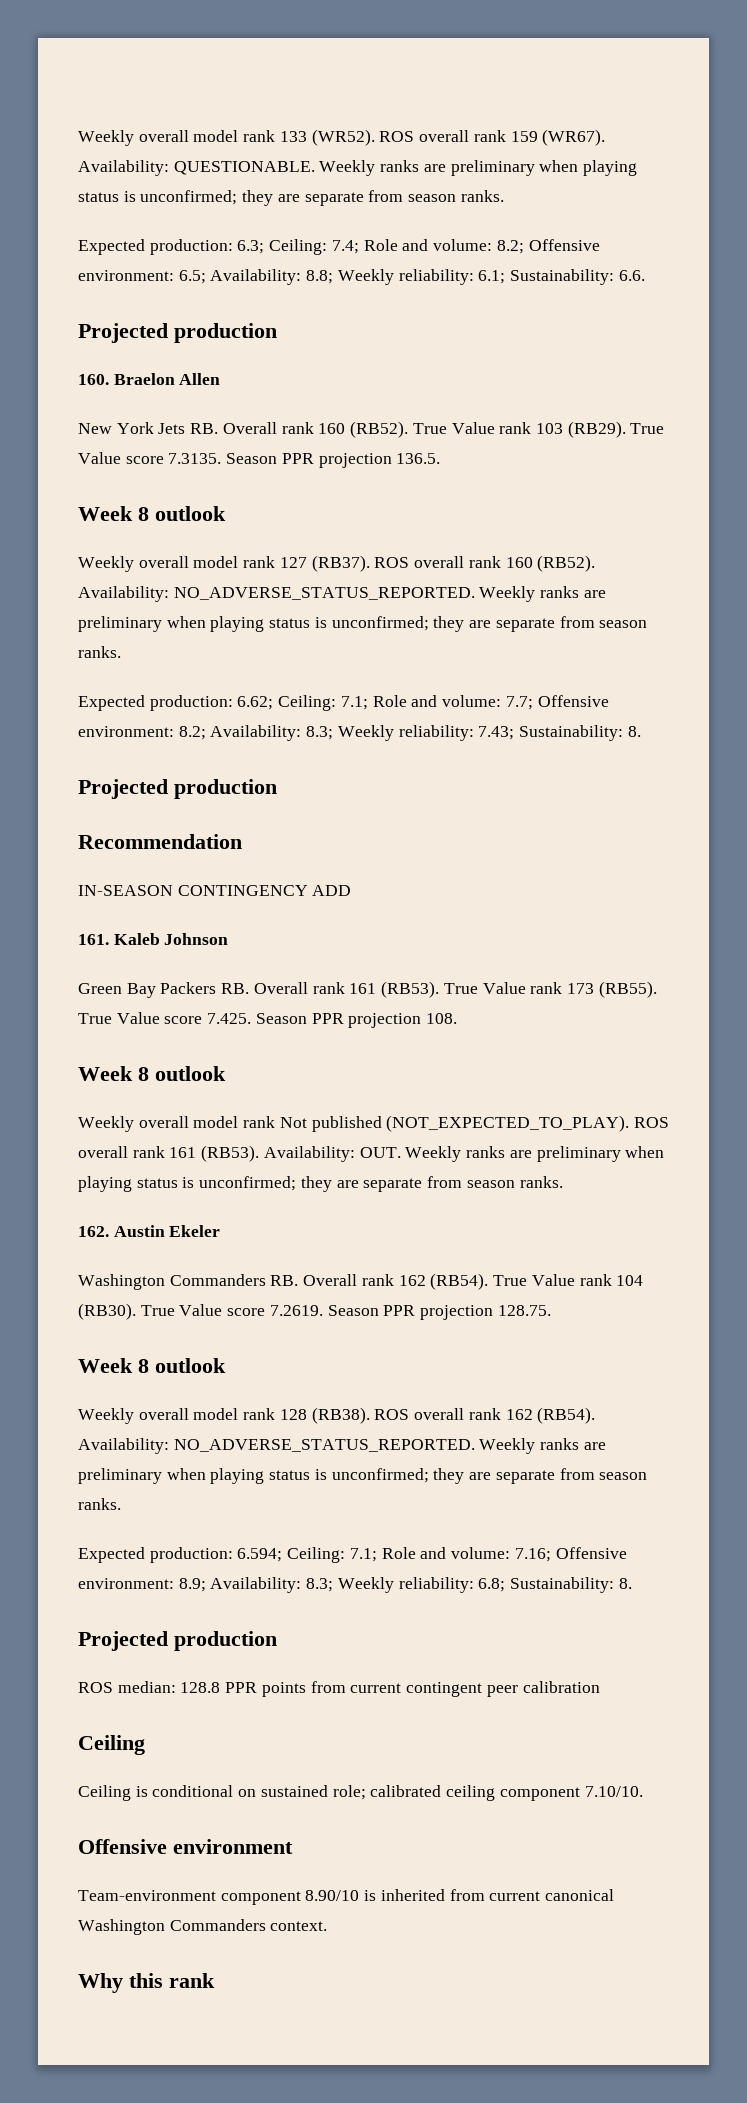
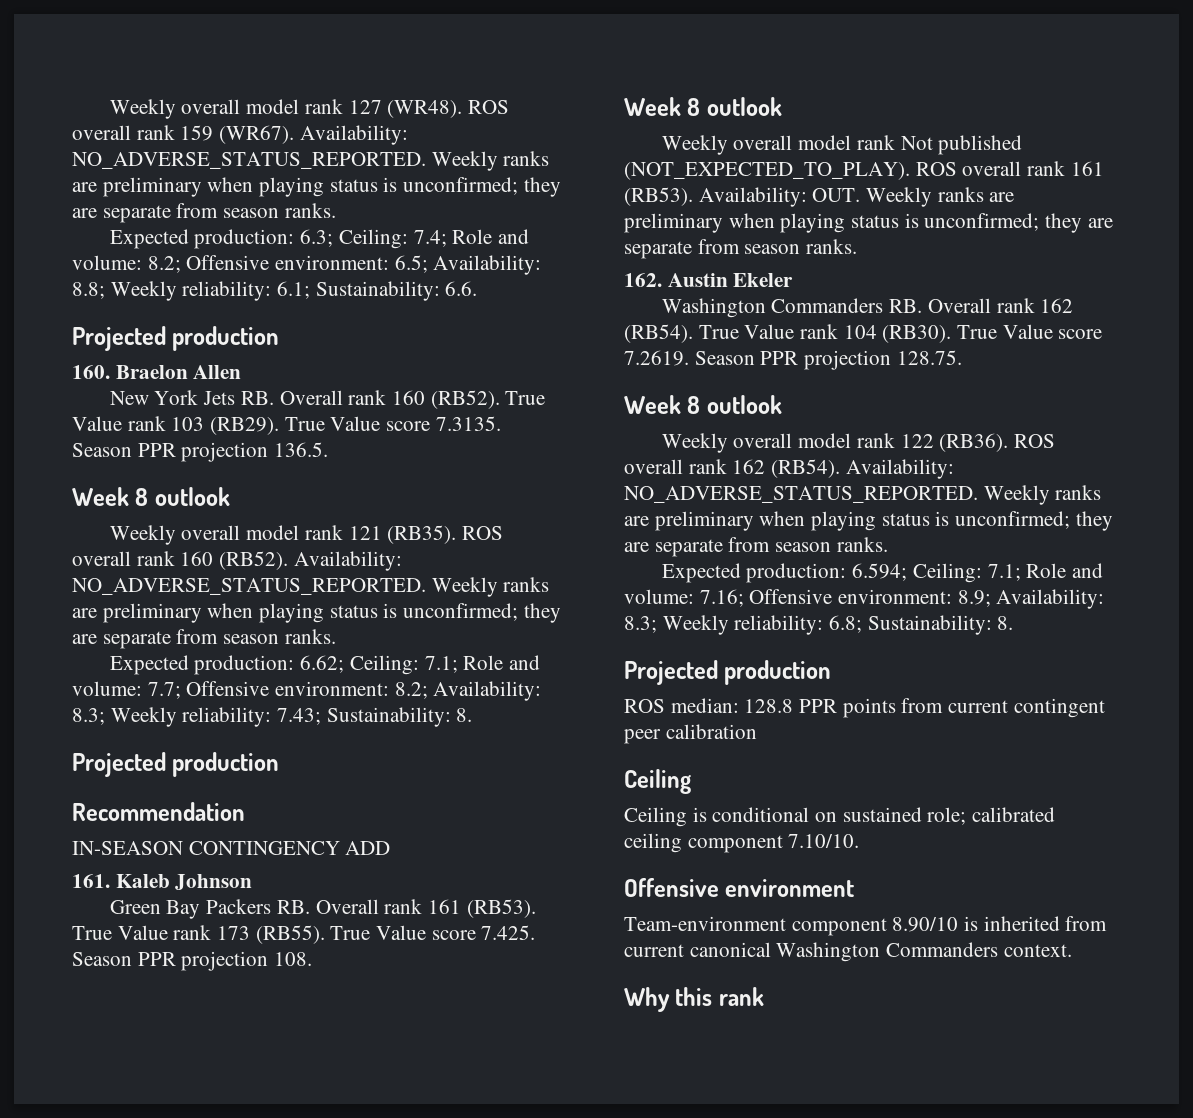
- Weekly overall model rank 133 (WR52).
+ Weekly overall model rank 127 (WR48).
- ROS overall rank 159 (WR67). Availability: QUESTIONABLE.
+ ROS overall rank 159 (WR67). Availability: NO_ADVERSE_STATUS_REPORTED.
- Weekly overall model rank 127 (RB37).
+ Weekly overall model rank 121 (RB35).
- Weekly overall model rank 128 (RB38).
+ Weekly overall model rank 122 (RB36).

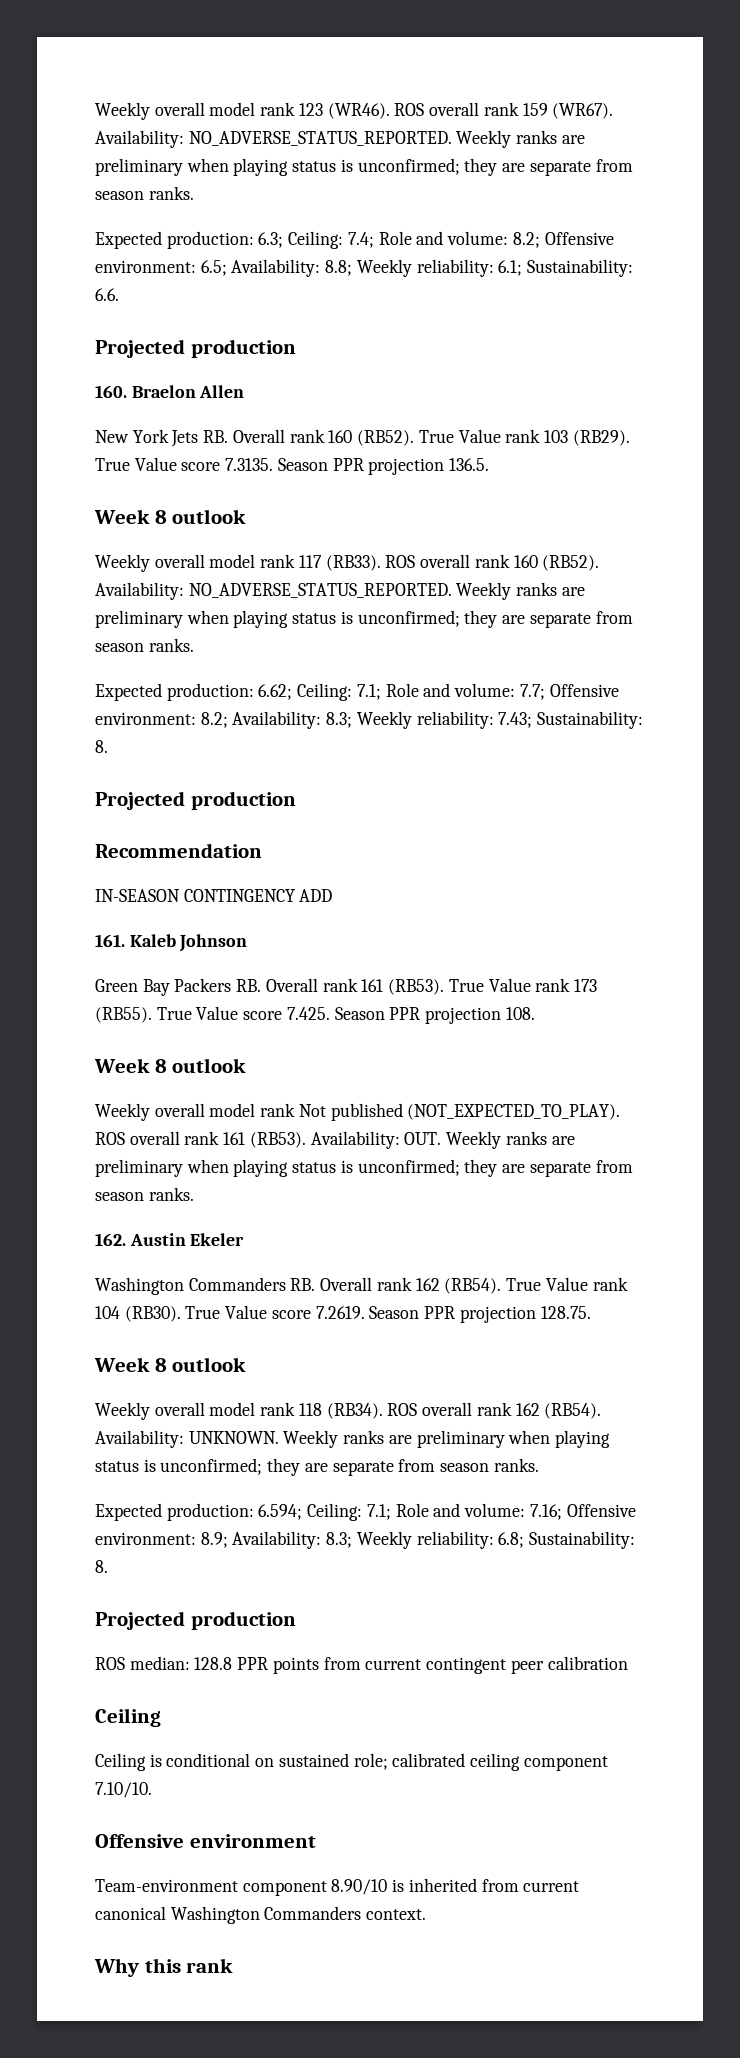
- Weekly overall model rank 127 (WR48).
+ Weekly overall model rank 123 (WR46).
- Weekly overall model rank 121 (RB35).
+ Weekly overall model rank 117 (RB33).
- Weekly overall model rank 122 (RB36).
+ Weekly overall model rank 118 (RB34).
- ROS overall rank 162 (RB54). Availability: NO_ADVERSE_STATUS_REPORTED.
+ ROS overall rank 162 (RB54). Availability: UNKNOWN.

